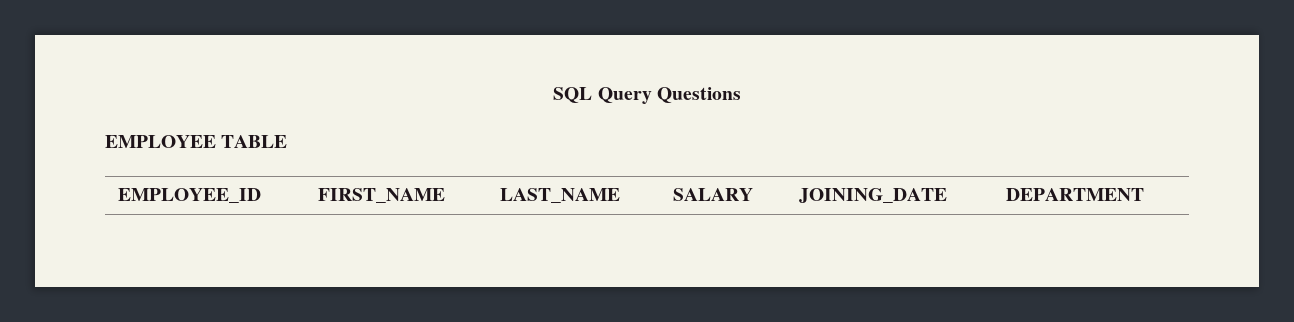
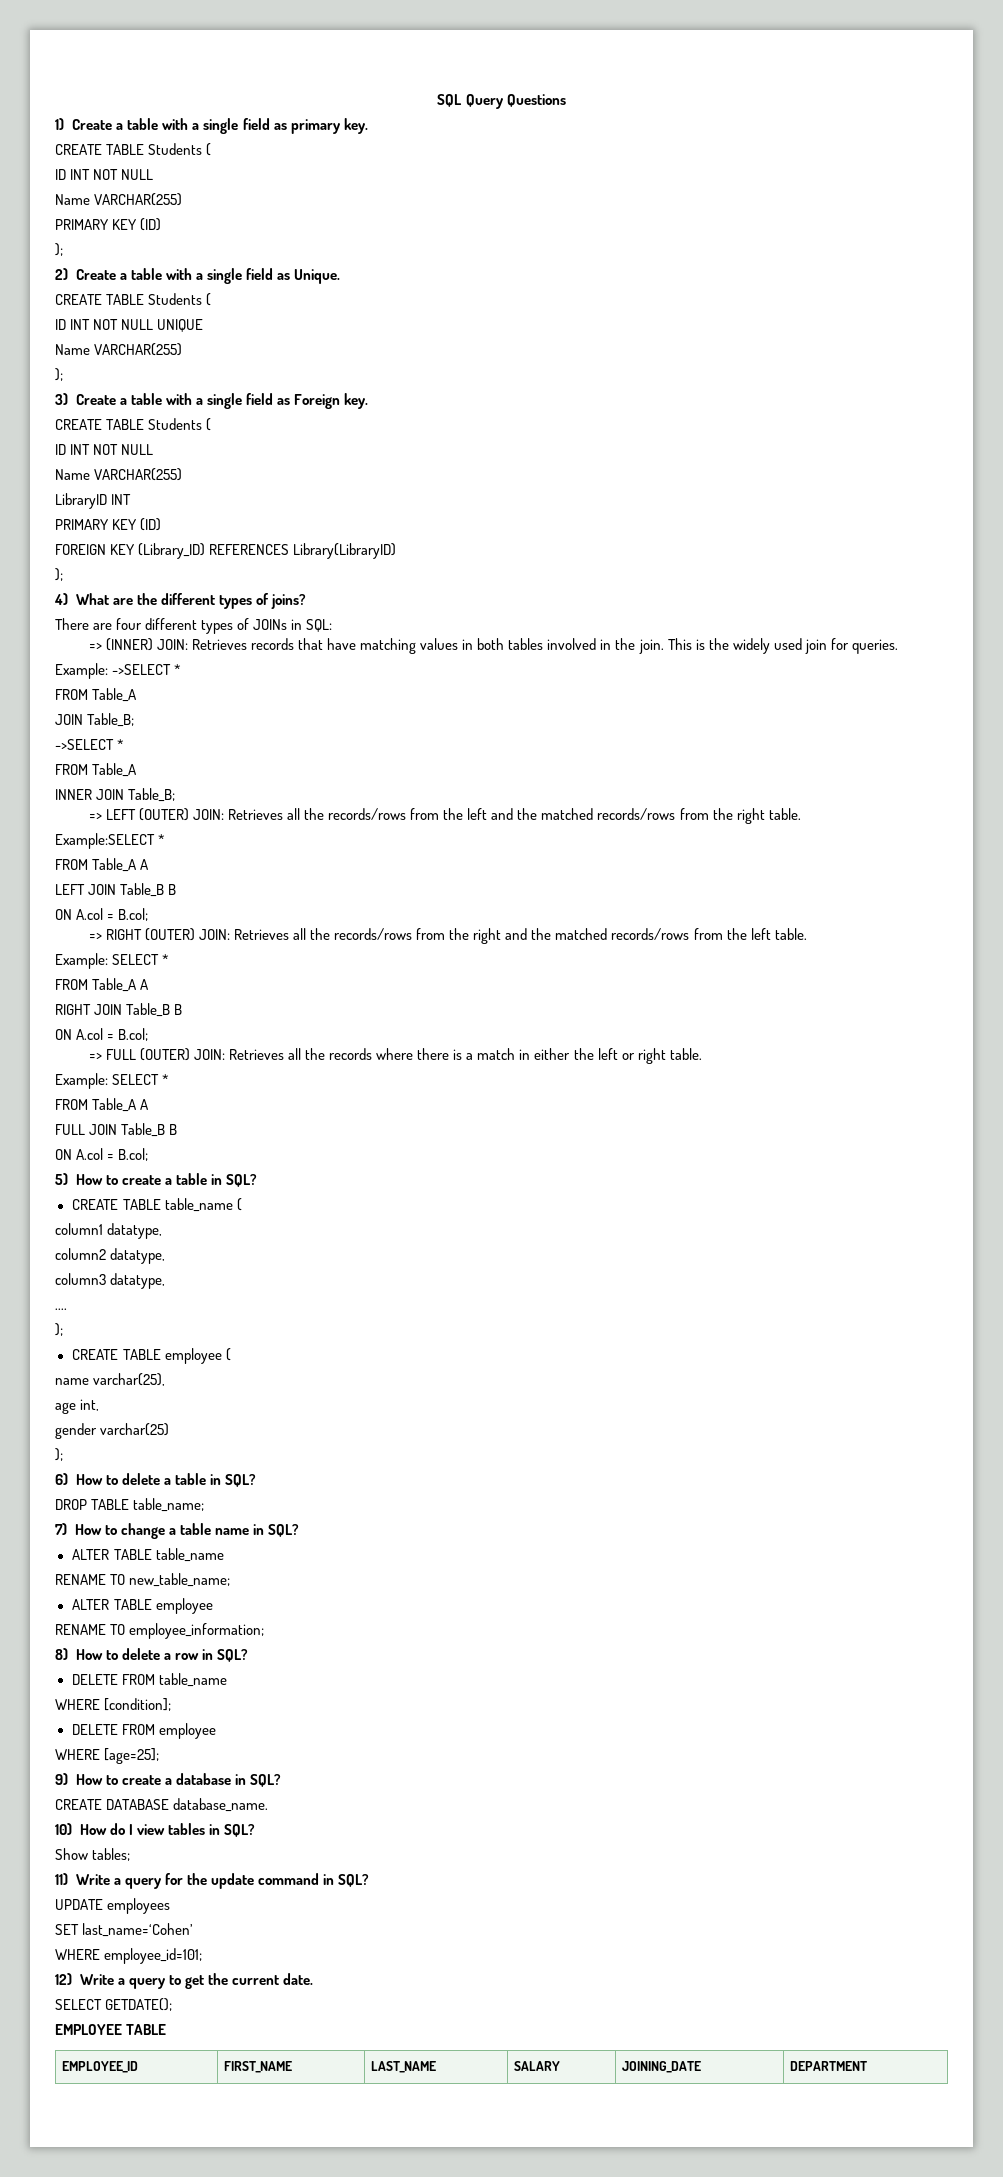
+ 1) Create a table with a single field as primary key.
+ CREATE TABLE Students (
+ ID INT NOT NULL
+ Name VARCHAR(255)
+ PRIMARY KEY (ID)
+ );
+ 2) Create a table with a single field as Unique.
+ CREATE TABLE Students (
+ ID INT NOT NULL UNIQUE
+ Name VARCHAR(255)
+ );
+ 3) Create a table with a single field as Foreign key.
+ CREATE TABLE Students (
+ ID INT NOT NULL
+ Name VARCHAR(255)
+ LibraryID INT
+ PRIMARY KEY (ID)
+ FOREIGN KEY (Library_ID) REFERENCES Library(LibraryID)
+ );
+ 4) What are the different types of joins?
+ There are four different types of JOINs in SQL:
+ => (INNER) JOIN: Retrieves records that have matching values in both tables involved in the join. This is the widely used join for queries.
+ Example: ->SELECT *
+ FROM Table_A
+ JOIN Table_B;
+ ->SELECT *
+ FROM Table_A
+ INNER JOIN Table_B;
+ => LEFT (OUTER) JOIN: Retrieves all the records/rows from the left and the matched records/rows from the right table.
+ Example:SELECT *
+ FROM Table_A A
+ LEFT JOIN Table_B B
+ ON A.col = B.col;
+ => RIGHT (OUTER) JOIN: Retrieves all the records/rows from the right and the matched records/rows from the left table.
+ Example: SELECT *
+ FROM Table_A A
+ RIGHT JOIN Table_B B
+ ON A.col = B.col;
+ => FULL (OUTER) JOIN: Retrieves all the records where there is a match in either the left or right table.
+ Example: SELECT *
+ FROM Table_A A
+ FULL JOIN Table_B B
+ ON A.col = B.col;
+ 5) How to create a table in SQL?
+ CREATE TABLE table_name (
+ column1 datatype,
+ column2 datatype,
+ column3 datatype,
+ ....
+ );
+ CREATE TABLE employee (
+ name varchar(25),
+ age int,
+ gender varchar(25)
+ );
+ 6) How to delete a table in SQL?
+ DROP TABLE table_name;
+ 7) How to change a table name in SQL?
+ ALTER TABLE table_name
+ RENAME TO new_table_name;
+ ALTER TABLE employee
+ RENAME TO employee_information;
+ 8) How to delete a row in SQL?
+ DELETE FROM table_name
+ WHERE [condition];
+ DELETE FROM employee
+ WHERE [age=25];
+ 9) How to create a database in SQL?
+ CREATE DATABASE database_name.
+ 10) How do I view tables in SQL?
+ Show tables;
+ 11) Write a query for the update command in SQL?
+ UPDATE employees
+ SET last_name=‘Cohen’
+ WHERE employee_id=101;
+ 12) Write a query to get the current date.
+ SELECT GETDATE();

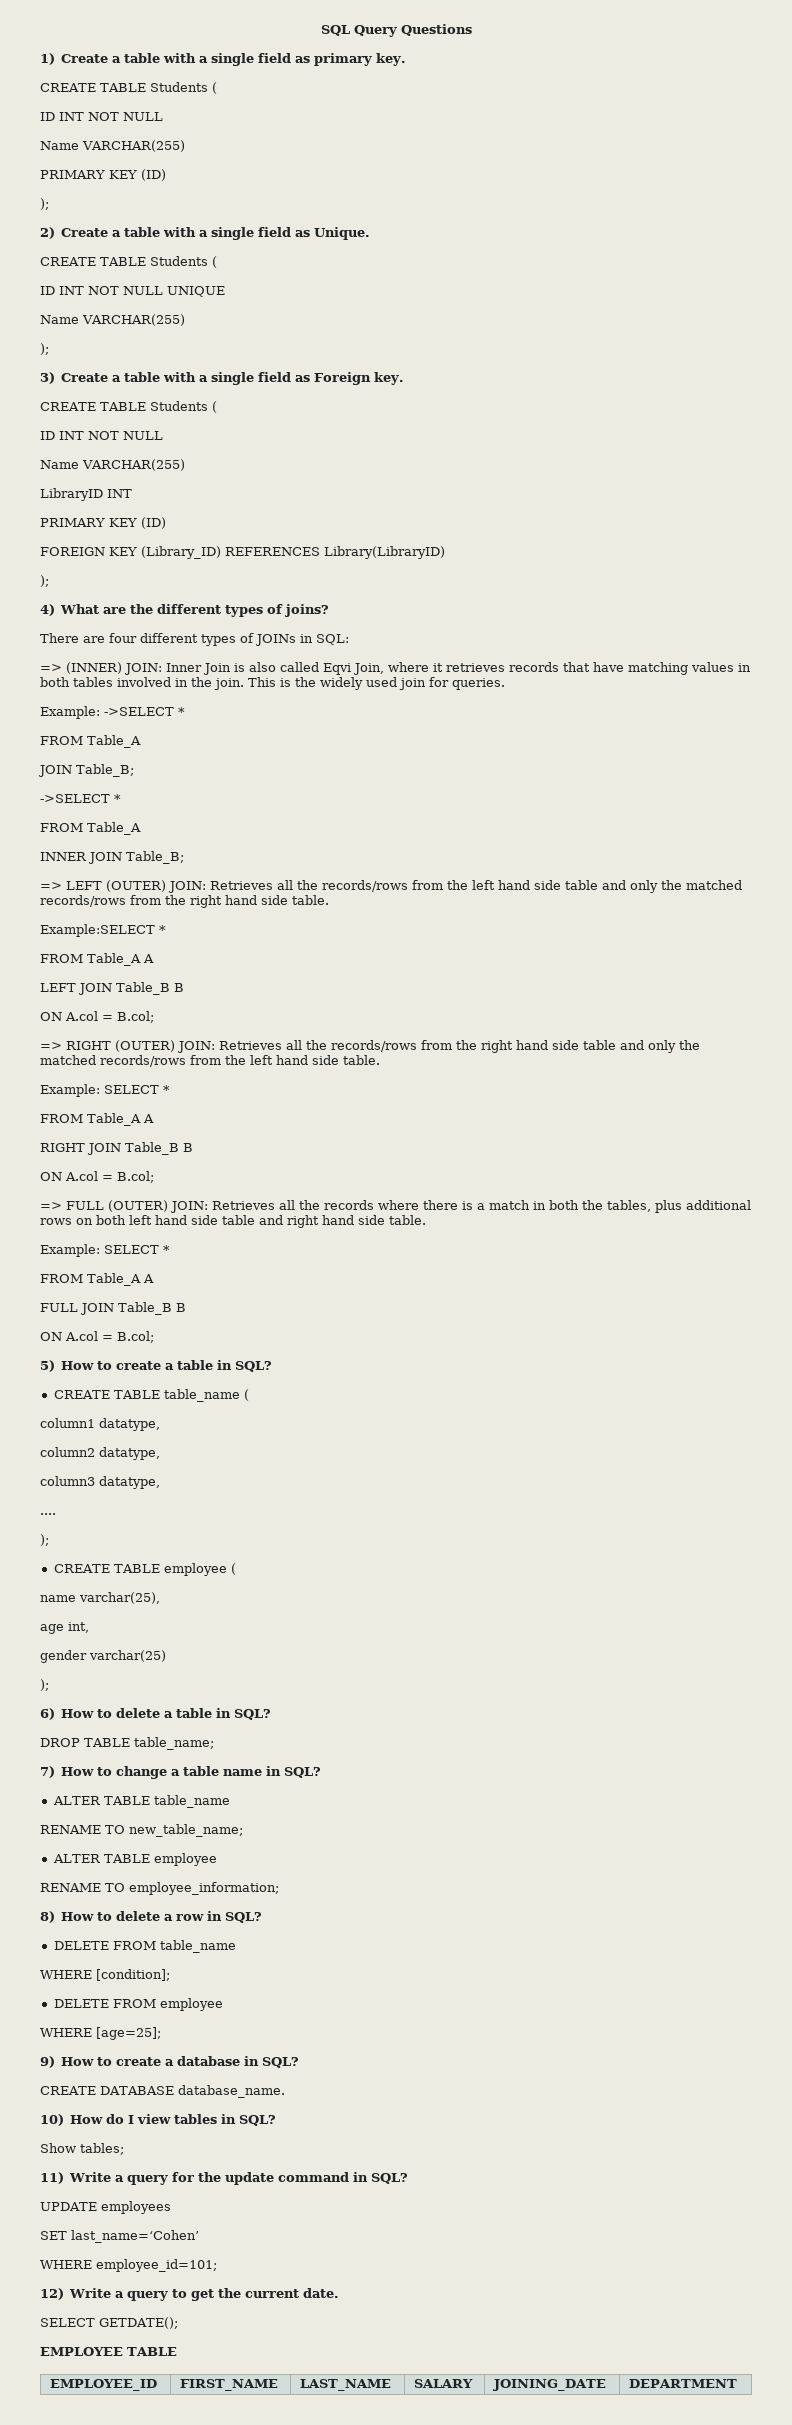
- => (INNER) JOIN: Retrieves records that have matching values in both tables involved in the join.
+ => (INNER) JOIN: Inner Join is also called Eqvi Join, where it retrieves records that have matching values in both tables involved in the join.
- => LEFT (OUTER) JOIN: Retrieves all the records/rows from the left and the matched records/rows from the right table.
+ => LEFT (OUTER) JOIN: Retrieves all the records/rows from the left hand side table and only the matched records/rows from the right hand side table.
- => RIGHT (OUTER) JOIN: Retrieves all the records/rows from the right and the matched records/rows from the left table.
+ => RIGHT (OUTER) JOIN: Retrieves all the records/rows from the right hand side table and only the matched records/rows from the left hand side table.
- => FULL (OUTER) JOIN: Retrieves all the records where there is a match in either the left or right table.
+ => FULL (OUTER) JOIN: Retrieves all the records where there is a match in both the tables, plus additional rows on both left hand side table and right hand side table.

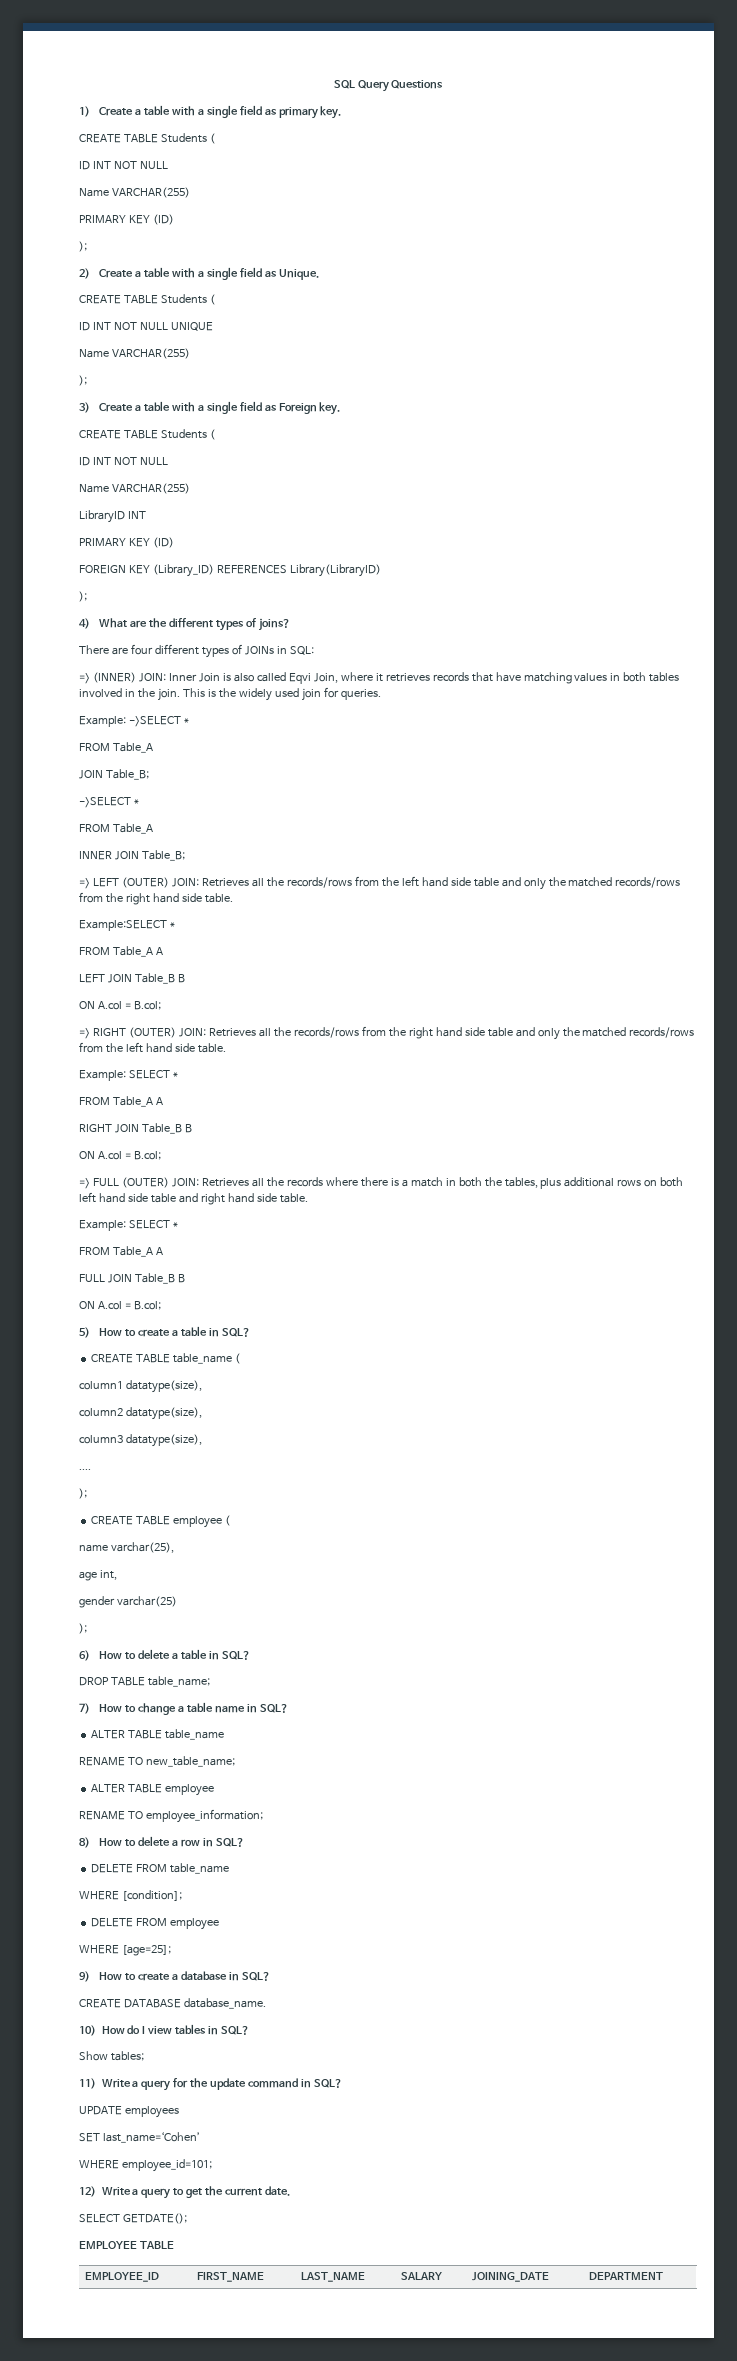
- column1 datatype,
+ column1 datatype(size),
- column2 datatype,
+ column2 datatype(size),
- column3 datatype,
+ column3 datatype(size),

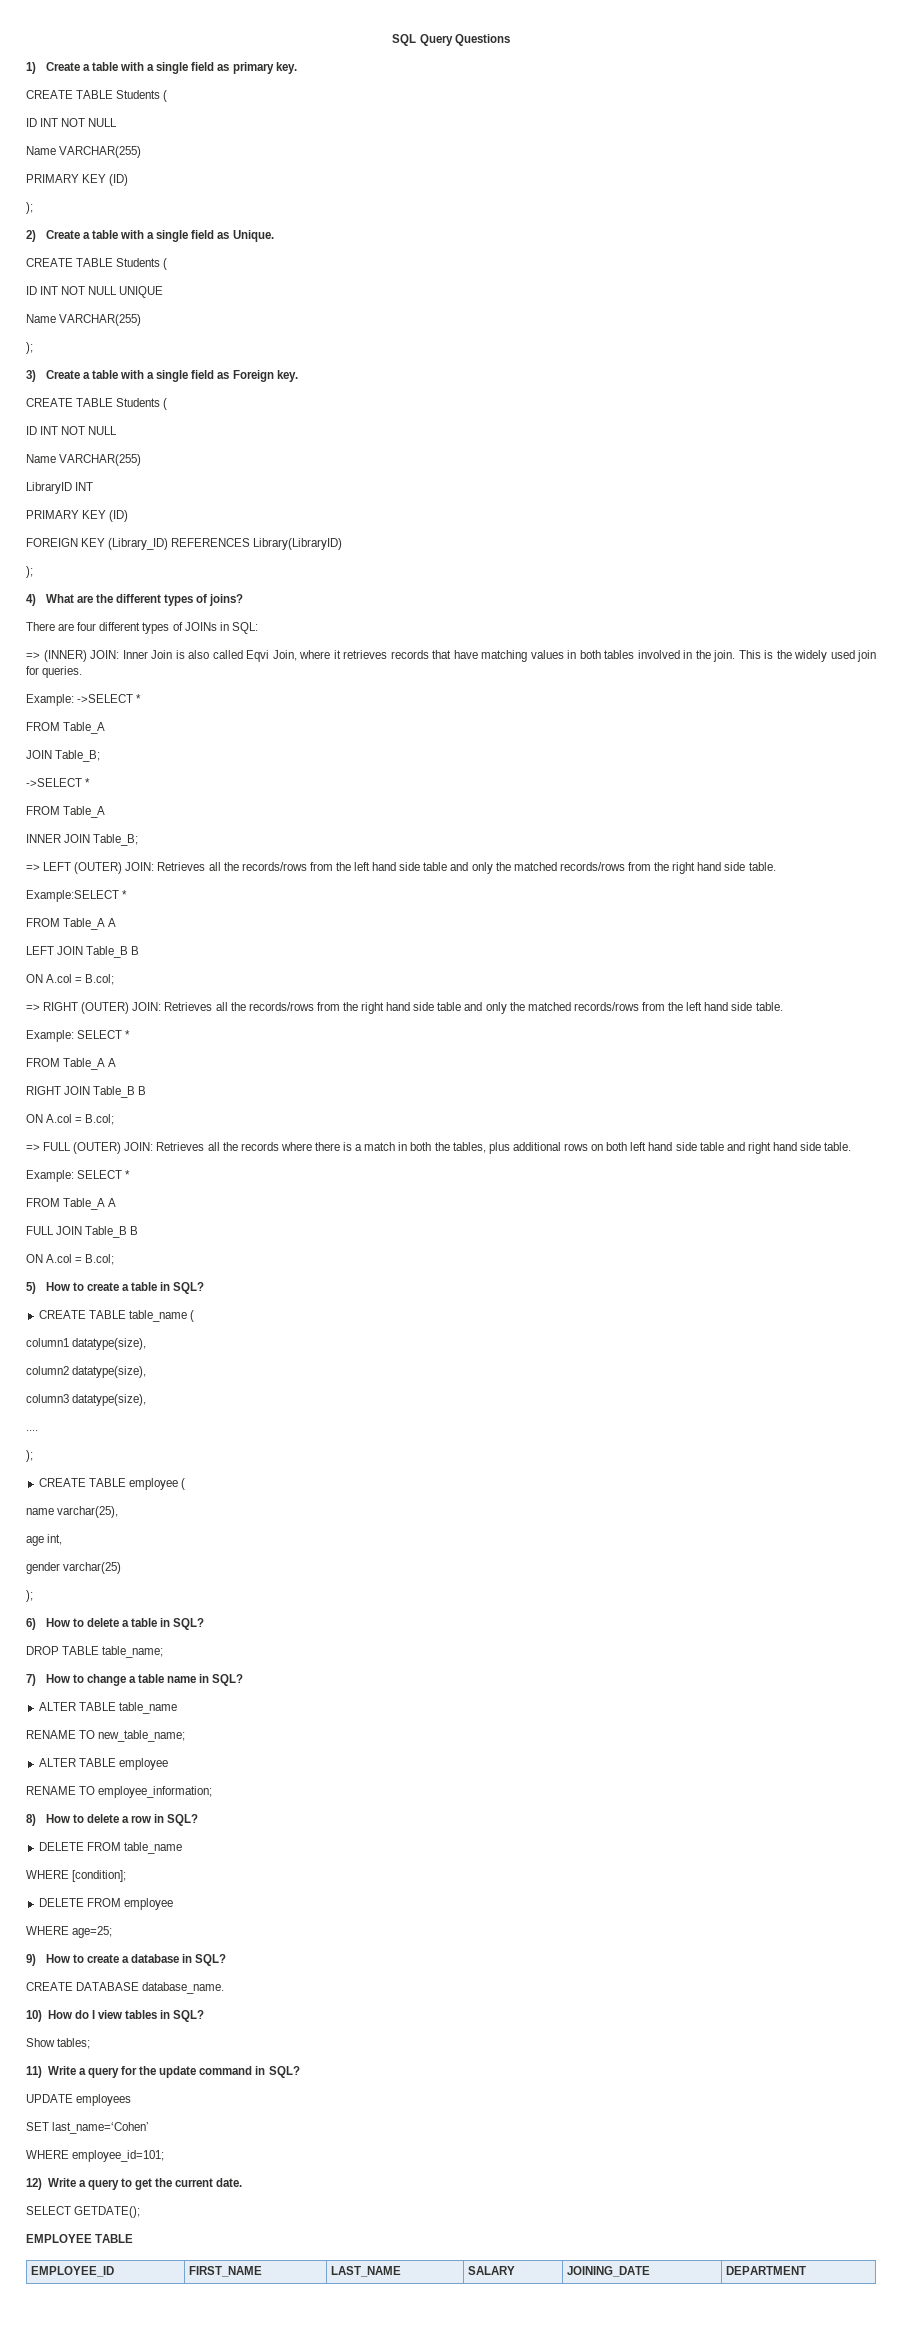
- WHERE [age=25];
+ WHERE age=25;

